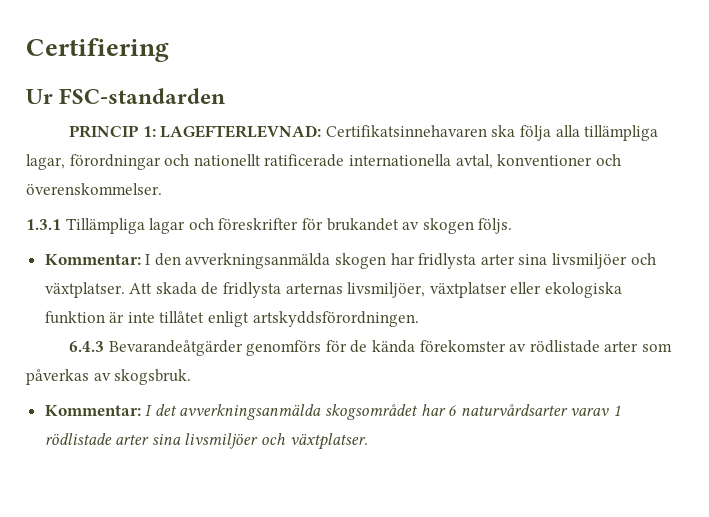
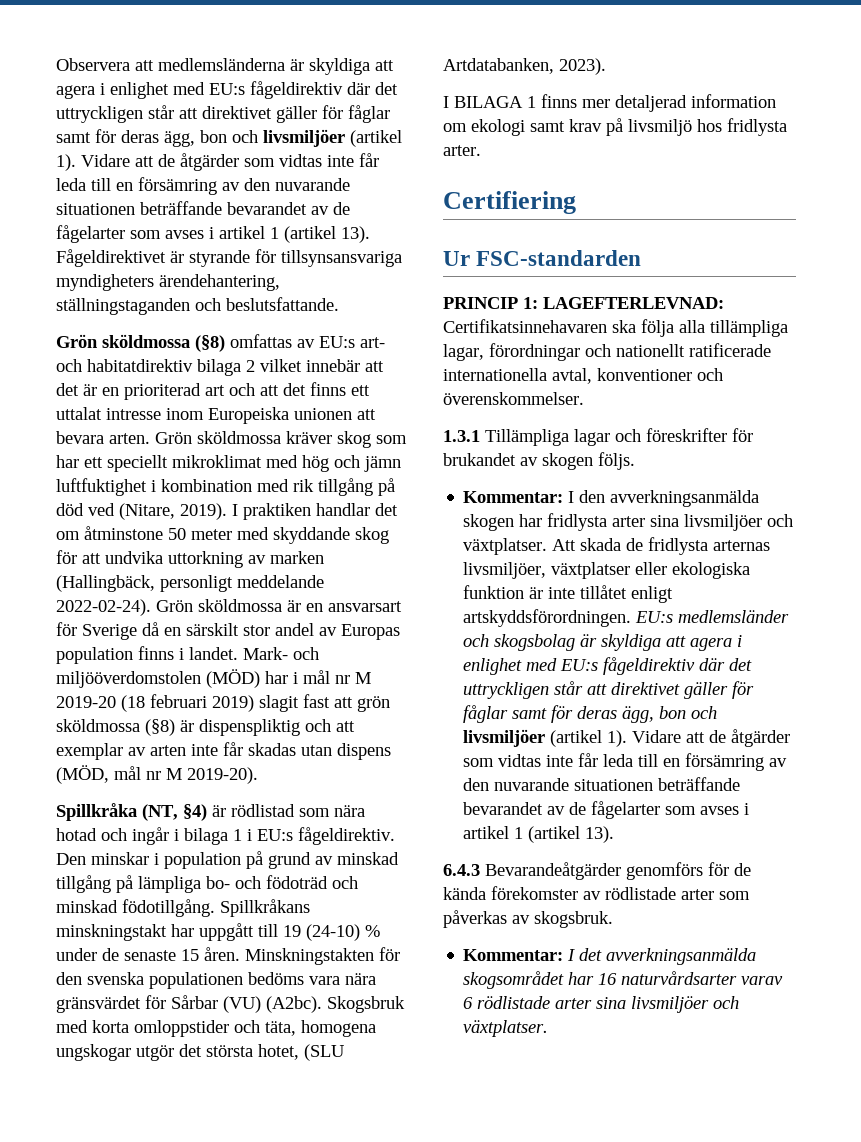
+ Observera att medlemsländerna är skyldiga att agera i enlighet med EU:s fågeldirektiv där det uttryckligen står att direktivet gäller för fåglar samt för deras ägg, bon och livsmiljöer (artikel 1). Vidare att de åtgärder som vidtas inte får leda till en försämring av den nuvarande situationen beträffande bevarandet av de fågelarter som avses i artikel 1 (artikel 13). Fågeldirektivet är styrande för tillsynsansvariga myndigheters ärendehantering, ställningstaganden och beslutsfattande.
+ Grön sköldmossa (§8) omfattas av EU:s art- och habitatdirektiv bilaga 2 vilket innebär att det är en prioriterad art och att det finns ett uttalat intresse inom Europeiska unionen att bevara arten. Grön sköldmossa kräver skog som har ett speciellt mikroklimat med hög och jämn luftfuktighet i kombination med rik tillgång på död ved (Nitare, 2019). I praktiken handlar det om åtminstone 50 meter med skyddande skog för att undvika uttorkning av marken (Hallingbäck, personligt meddelande 2022-02-24). Grön sköldmossa är en ansvarsart för Sverige då en särskilt stor andel av Europas population finns i landet. Mark- och miljööverdomstolen (MÖD) har i mål nr M 2019-20 (18 februari 2019) slagit fast att grön sköldmossa (§8) är dispenspliktig och att exemplar av arten inte får skadas utan dispens (MÖD, mål nr M 2019-20).
+ Spillkråka (NT, §4) är rödlistad som nära hotad och ingår i bilaga 1 i EU:s fågeldirektiv. Den minskar i population på grund av minskad tillgång på lämpliga bo- och födoträd och minskad födotillgång. Spillkråkans minskningstakt har uppgått till 19 (24-10) % under de senaste 15 åren. Minskningstakten för den svenska populationen bedöms vara nära gränsvärdet för Sårbar (VU) (A2bc). Skogsbruk med korta omloppstider och täta, homogena ungskogar utgör det största hotet, (SLU Artdatabanken, 2023).
+ I BILAGA 1 finns mer detaljerad information om ekologi samt krav på livsmiljö hos fridlysta arter.
+ EU:s medlemsländer och skogsbolag är skyldiga att agera i enlighet med EU:s fågeldirektiv där det uttryckligen står att direktivet gäller för fåglar samt för deras ägg, bon och livsmiljöer (artikel 1). Vidare att de åtgärder som vidtas inte får leda till en försämring av den nuvarande situationen beträffande bevarandet av de fågelarter som avses i artikel 1 (artikel 13).
- Kommentar: I det avverkningsanmälda skogsområdet har 6 naturvårdsarter varav 1 rödlistade arter sina livsmiljöer och växtplatser.
+ Kommentar: I det avverkningsanmälda skogsområdet har 16 naturvårdsarter varav 6 rödlistade arter sina livsmiljöer och växtplatser.

